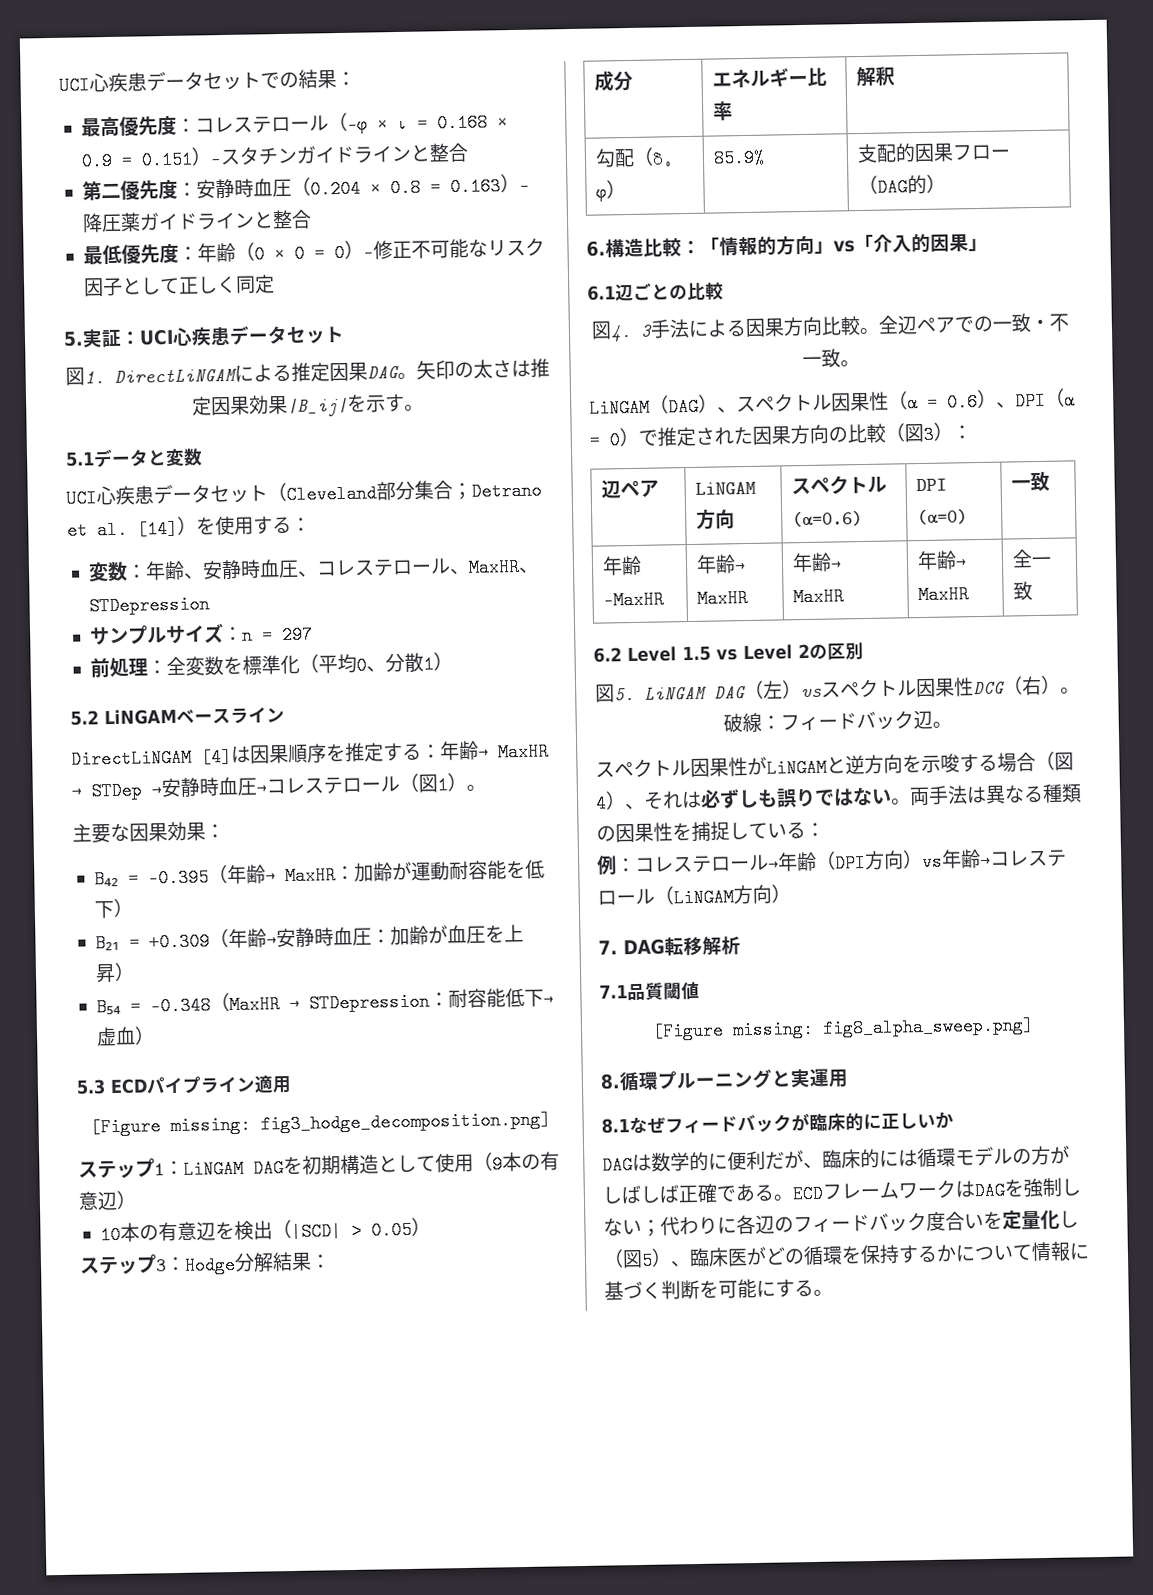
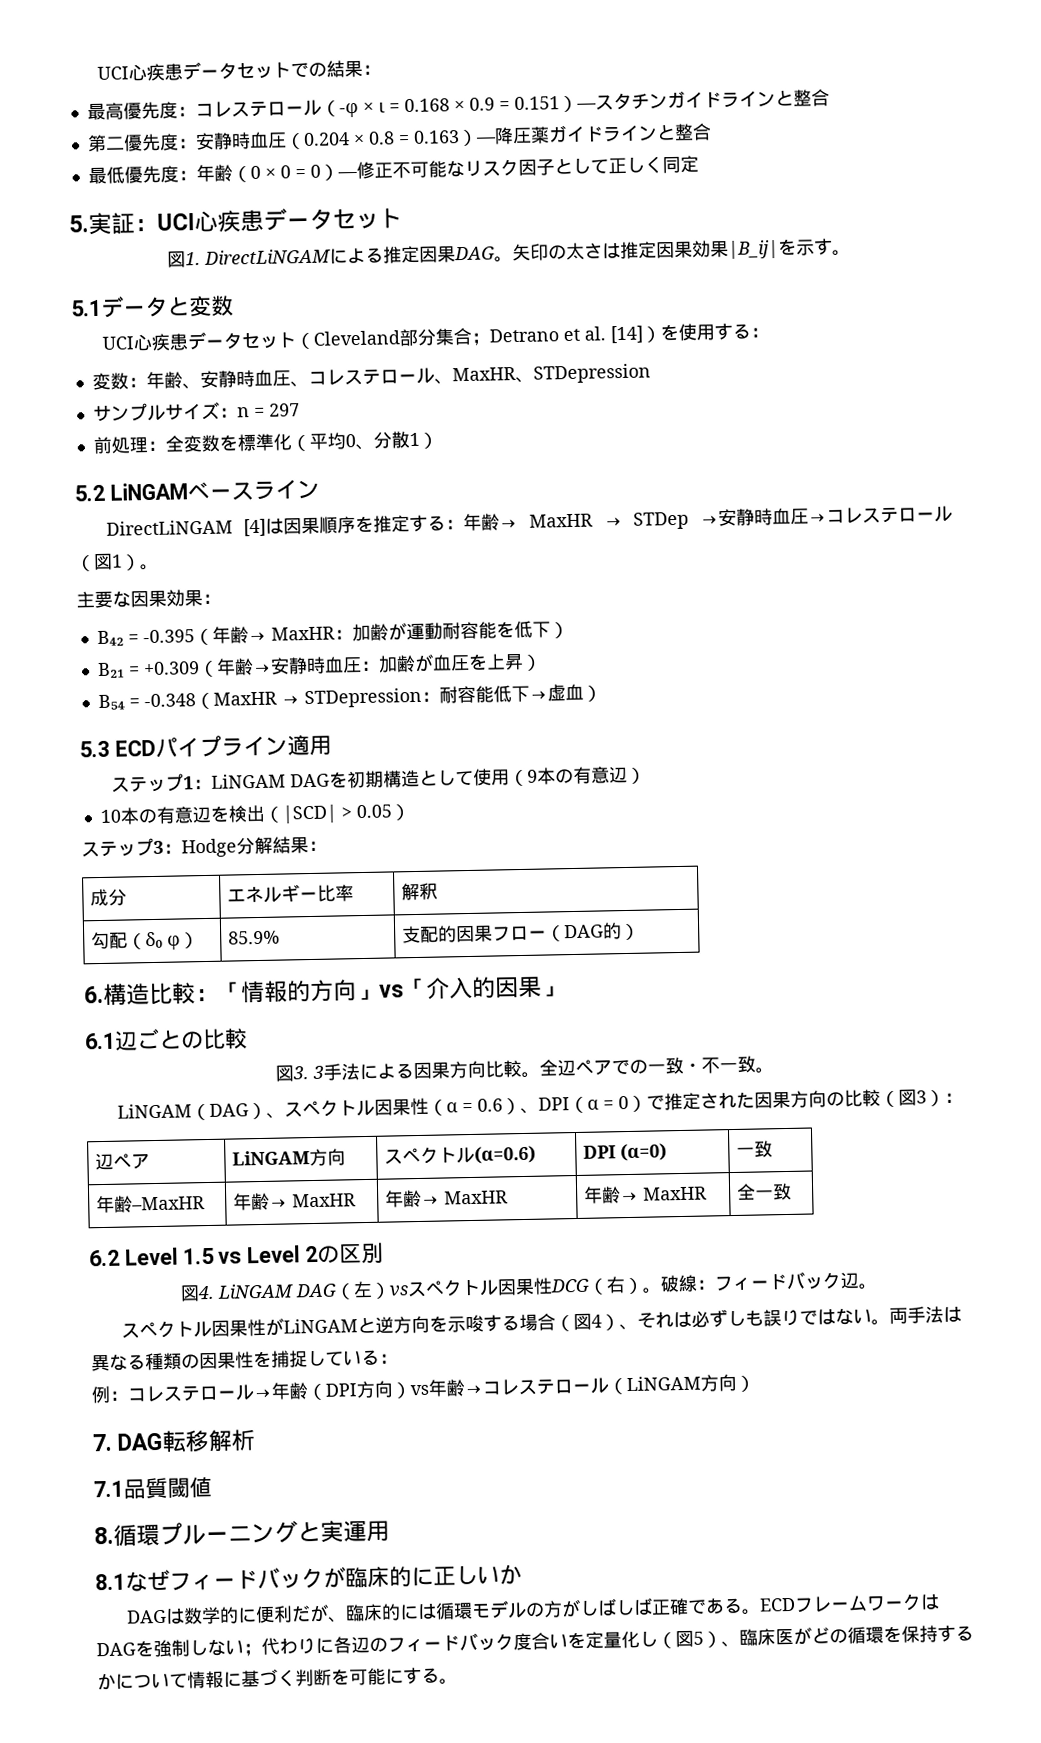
- [Figure missing: fig3_hodge_decomposition.png]
- 図4. 3手法による因果方向比較。
+ 図3. 3手法による因果方向比較。
- 図5. LiNGAM DAG（左）vsスペクトル因果性DCG（右）。
+ 図4. LiNGAM DAG（左）vsスペクトル因果性DCG（右）。
- [Figure missing: fig8_alpha_sweep.png]

